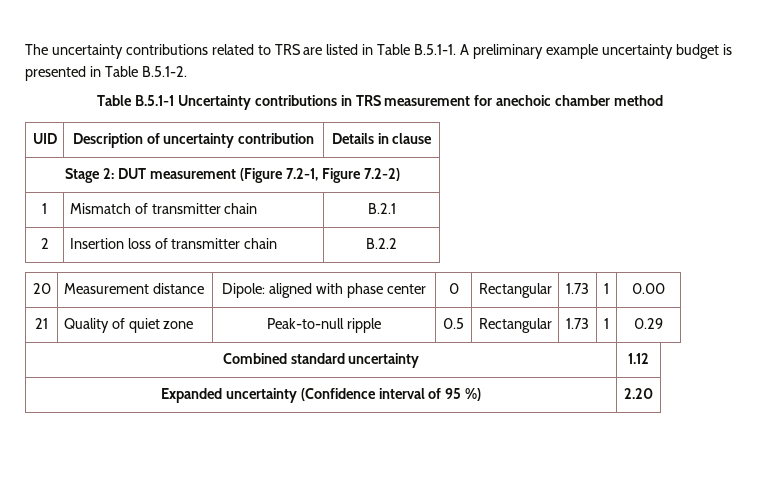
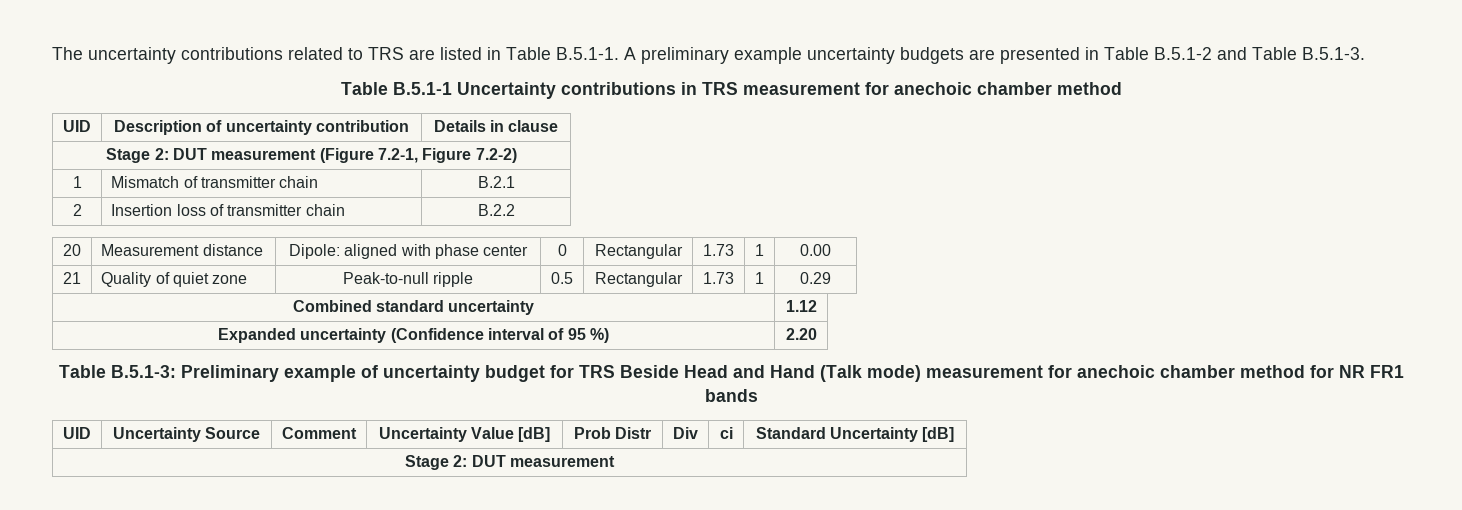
- The uncertainty contributions related to TRS are listed in Table B.5.1-1. A preliminary example uncertainty budget is presented in Table B.5.1-2.
+ The uncertainty contributions related to TRS are listed in Table B.5.1-1. A preliminary example uncertainty budgets are presented in Table B.5.1-2 and Table B.5.1-3.
+ Table B.5.1-3: Preliminary example of uncertainty budget for TRS Beside Head and Hand (Talk mode) measurement for anechoic chamber method for NR FR1 bands
+ UID | Uncertainty Source | Comment | Uncertainty Value [dB] | Prob Distr | Div | ci | Standard Uncertainty [dB]
+ Stage 2: DUT measurement

